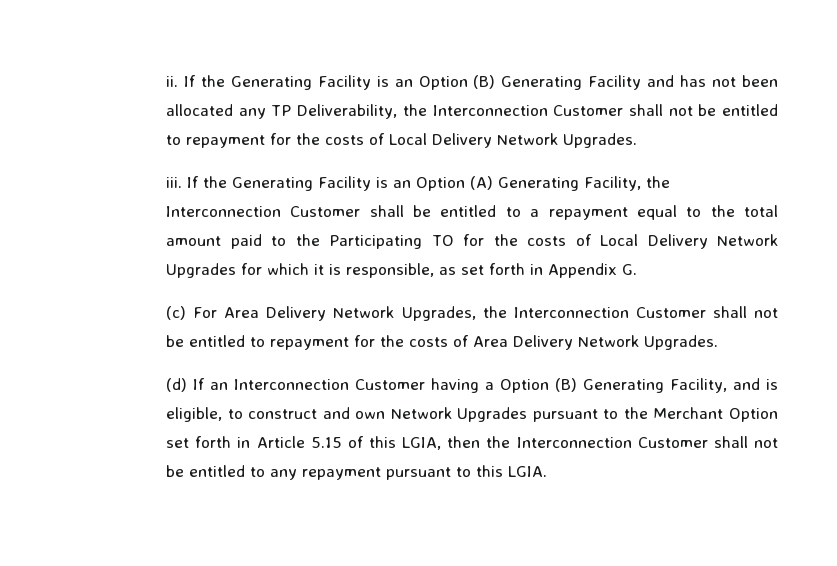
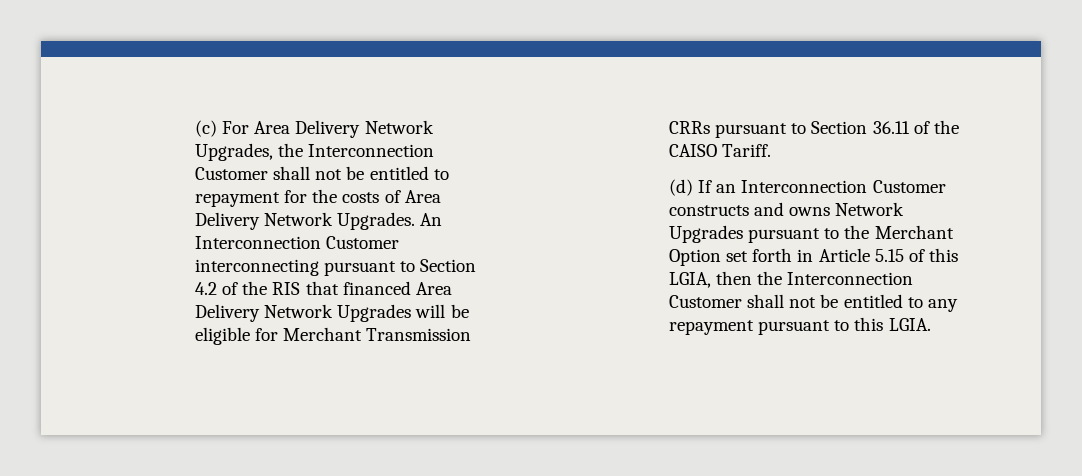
- ii. If the Generating Facility is an Option (B) Generating Facility and has not been allocated any TP Deliverability, the Interconnection Customer shall not be entitled to repayment for the costs of Local Delivery Network Upgrades.
- iii. If the Generating Facility is an Option (A) Generating Facility, the Interconnection Customer shall be entitled to a repayment equal to the total amount paid to the Participating TO for the costs of Local Delivery Network Upgrades for which it is responsible, as set forth in Appendix G.
+ An Interconnection Customer interconnecting pursuant to Section 4.2 of the RIS that financed Area Delivery Network Upgrades will be eligible for Merchant Transmission CRRs pursuant to Section 36.11 of the CAISO Tariff.
- (d) If an Interconnection Customer having a Option (B) Generating Facility, and is eligible, to construct and own Network Upgrades pursuant to the Merchant Option set forth in Article 5.15 of this LGIA, then the Interconnection Customer shall not be entitled to any repayment pursuant to this LGIA.
+ (d) If an Interconnection Customer constructs and owns Network Upgrades pursuant to the Merchant Option set forth in Article 5.15 of this LGIA, then the Interconnection Customer shall not be entitled to any repayment pursuant to this LGIA.

